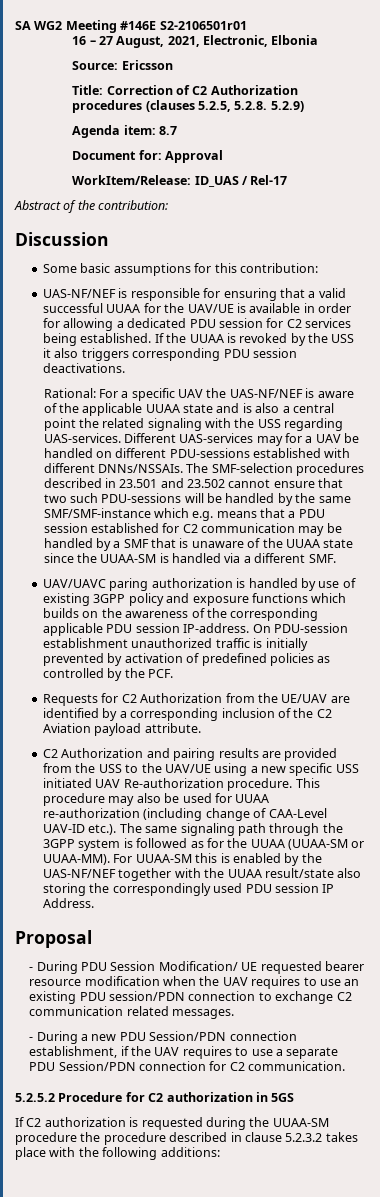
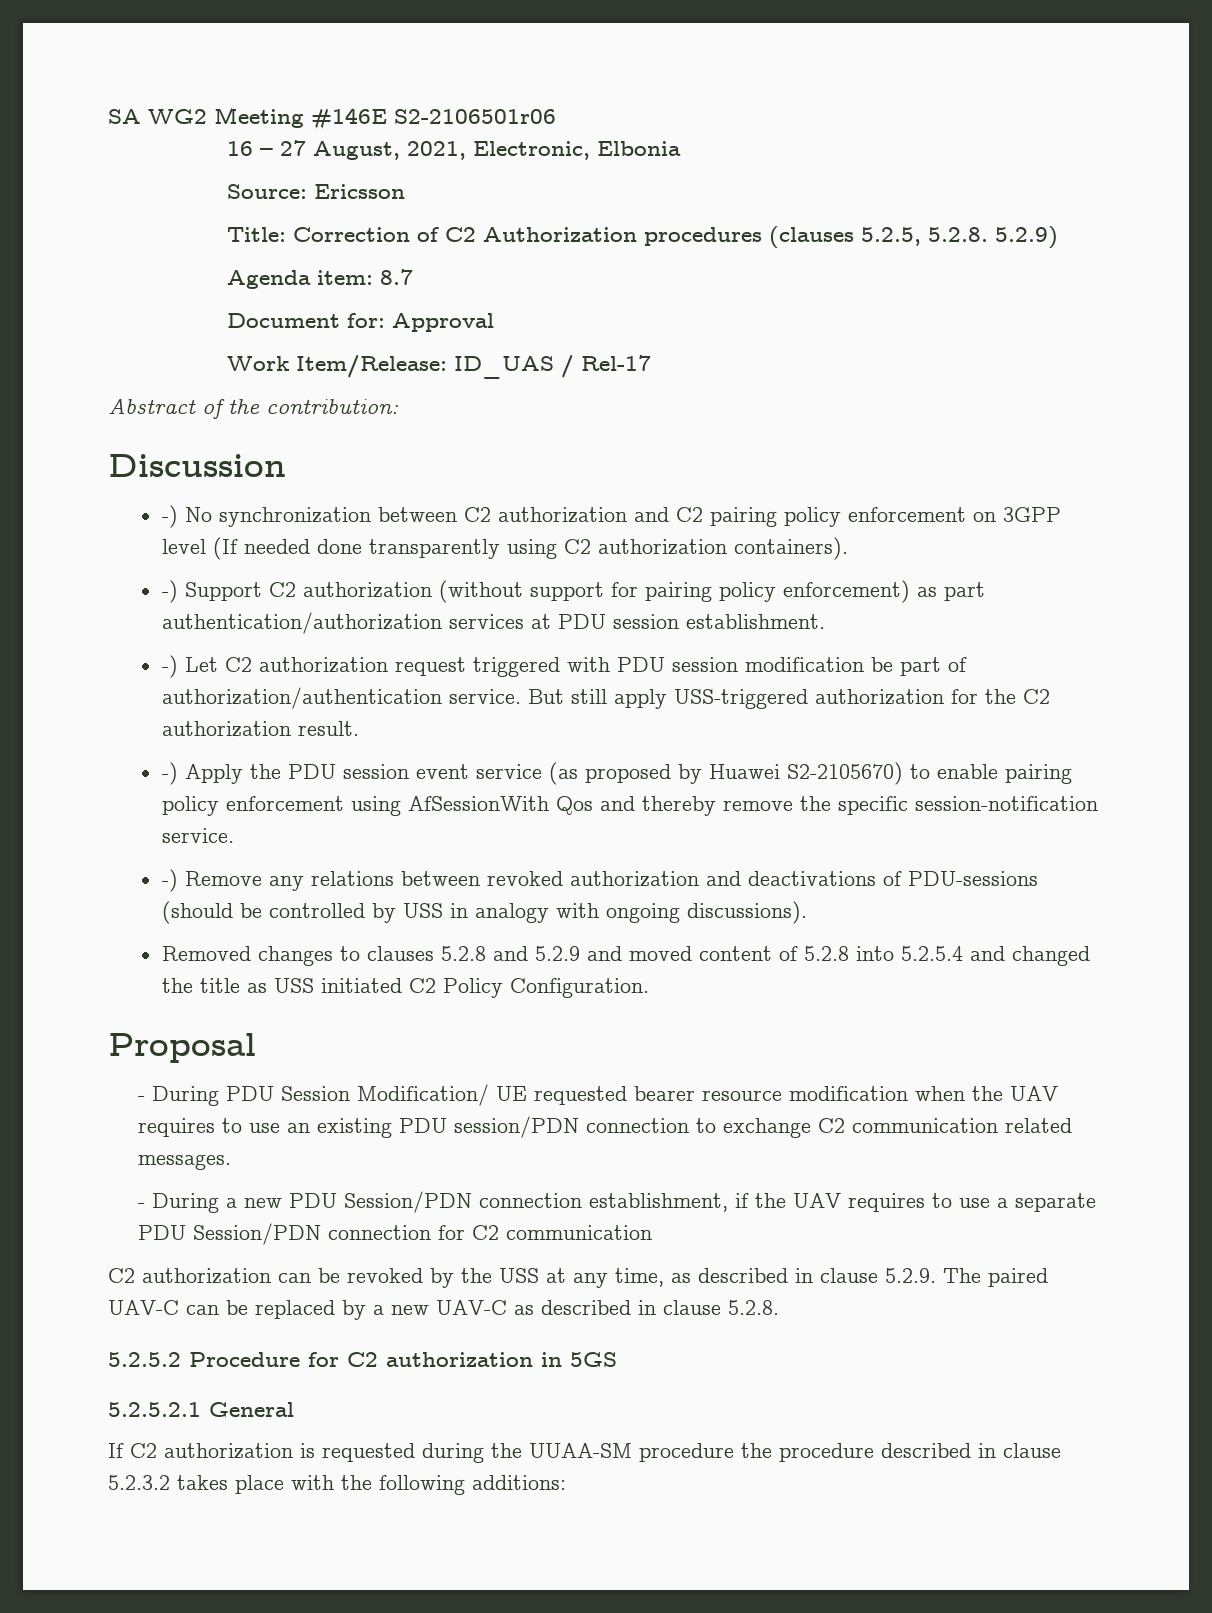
- SA WG2 Meeting #146E S2-2106501r01
+ SA WG2 Meeting #146E S2-2106501r06
- WorkItem/Release: ID_UAS / Rel-17
+ Work Item/Release: ID_UAS / Rel-17
- Some basic assumptions for this contribution:
- UAS-NF/NEF is responsible for ensuring that a valid successful UUAA for the UAV/UE is available in order for allowing a dedicated PDU session for C2 services being established. If the UUAA is revoked by the USS it also triggers corresponding PDU session deactivations.
- Rational: For a specific UAV the UAS-NF/NEF is aware of the applicable UUAA state and is also a central point the related signaling with the USS regarding UAS-services. Different UAS-services may for a UAV be handled on different PDU-sessions established with different DNNs/NSSAIs. The SMF-selection procedures described in 23.501 and 23.502 cannot ensure that two such PDU-sessions will be handled by the same SMF/SMF-instance which e.g. means that a PDU session established for C2 communication may be handled by a SMF that is unaware of the UUAA state since the UUAA-SM is handled via a different SMF.
- UAV/UAVC paring authorization is handled by use of existing 3GPP policy and exposure functions which builds on the awareness of the corresponding applicable PDU session IP-address. On PDU-session establishment unauthorized traffic is initially prevented by activation of predefined policies as controlled by the PCF.
- Requests for C2 Authorization from the UE/UAV are identified by a corresponding inclusion of the C2 Aviation payload attribute.
- C2 Authorization and pairing results are provided from the USS to the UAV/UE using a new specific USS initiated UAV Re-authorization procedure. This procedure may also be used for UUAA re-authorization (including change of CAA-Level UAV-ID etc.). The same signaling path through the 3GPP system is followed as for the UUAA (UUAA-SM or UUAA-MM). For UUAA-SM this is enabled by the UAS-NF/NEF together with the UUAA result/state also storing the correspondingly used PDU session IP Address.
+ -) No synchronization between C2 authorization and C2 pairing policy enforcement on 3GPP level (If needed done transparently using C2 authorization containers).
+ -) Support C2 authorization (without support for pairing policy enforcement) as part authentication/authorization services at PDU session establishment.
+ -) Let C2 authorization request triggered with PDU session modification be part of authorization/authentication service. But still apply USS-triggered authorization for the C2 authorization result.
+ -) Apply the PDU session event service (as proposed by Huawei S2-2105670) to enable pairing policy enforcement using AfSessionWith Qos and thereby remove the specific session-notification service.
+ -) Remove any relations between revoked authorization and deactivations of PDU-sessions (should be controlled by USS in analogy with ongoing discussions).
+ Removed changes to clauses 5.2.8 and 5.2.9 and moved content of 5.2.8 into 5.2.5.4 and changed the title as USS initiated C2 Policy Configuration.
- - During a new PDU Session/PDN connection establishment, if the UAV requires to use a separate PDU Session/PDN connection for C2 communication.
+ - During a new PDU Session/PDN connection establishment, if the UAV requires to use a separate PDU Session/PDN connection for C2 communication
+ C2 authorization can be revoked by the USS at any time, as described in clause 5.2.9. The paired UAV-C can be replaced by a new UAV-C as described in clause 5.2.8.
+ 5.2.5.2.1 General

